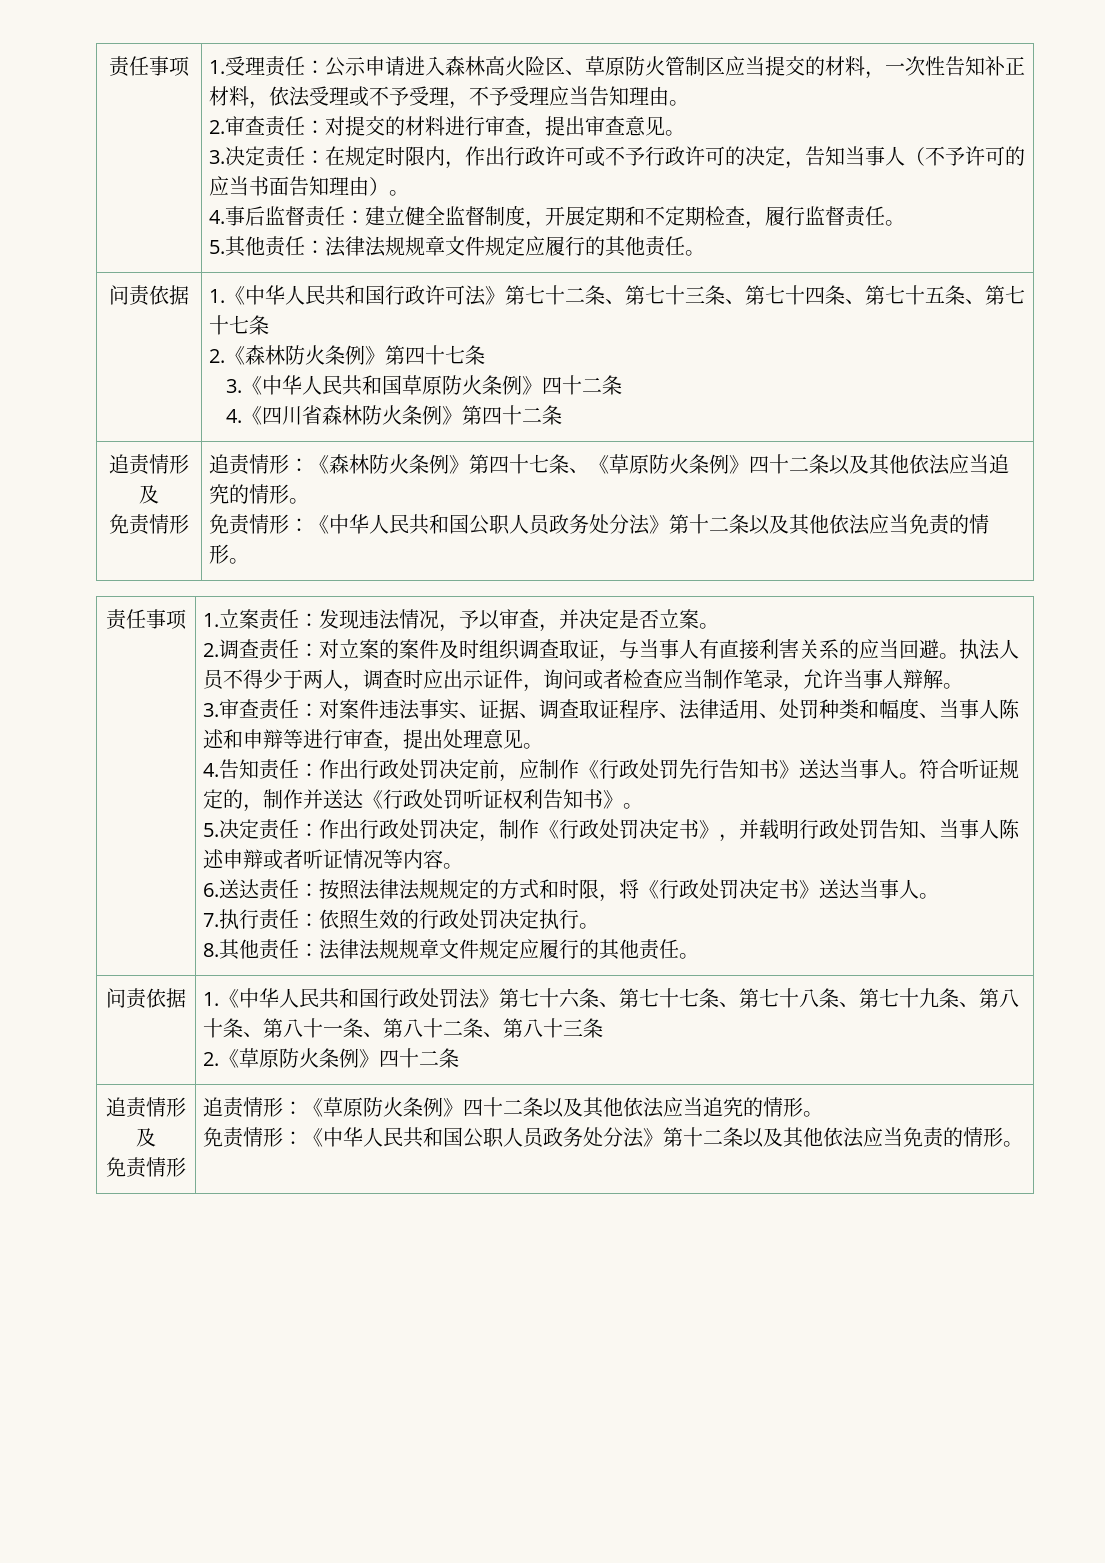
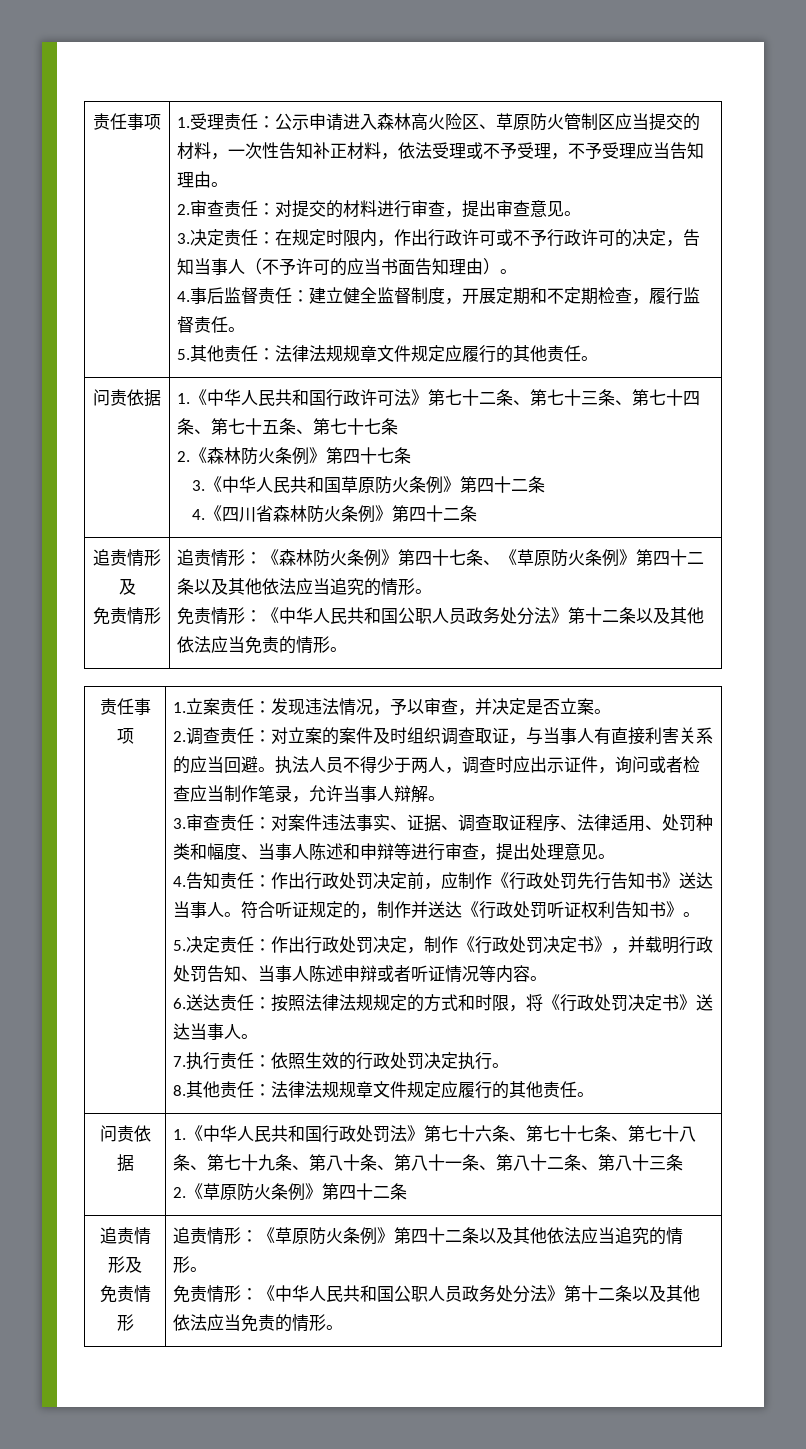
- 3.《中华人民共和国草原防火条例》四十二条
+ 3.《中华人民共和国草原防火条例》第四十二条
- 追责情形：《森林防火条例》第四十七条、《草原防火条例》四十二条以及其他依法应当追究的情形。
+ 追责情形：《森林防火条例》第四十七条、《草原防火条例》第四十二条以及其他依法应当追究的情形。
- 2.《草原防火条例》四十二条
+ 2.《草原防火条例》第四十二条
- 追责情形：《草原防火条例》四十二条以及其他依法应当追究的情形。
+ 追责情形：《草原防火条例》第四十二条以及其他依法应当追究的情形。

